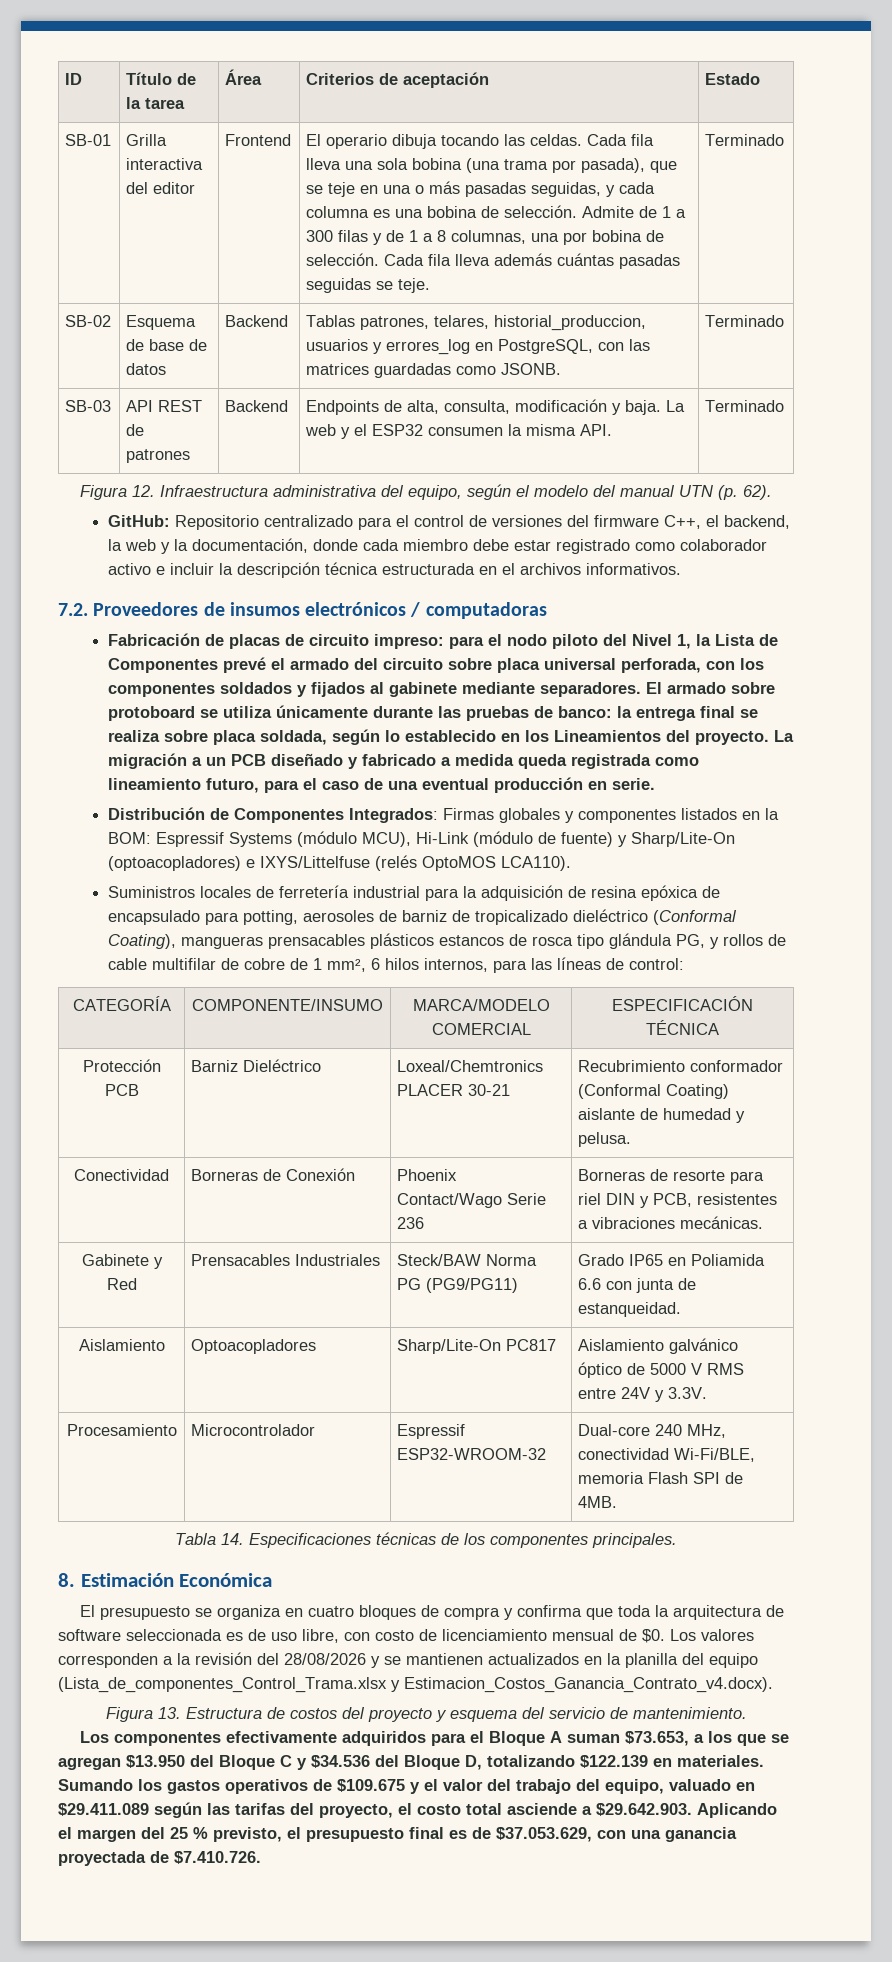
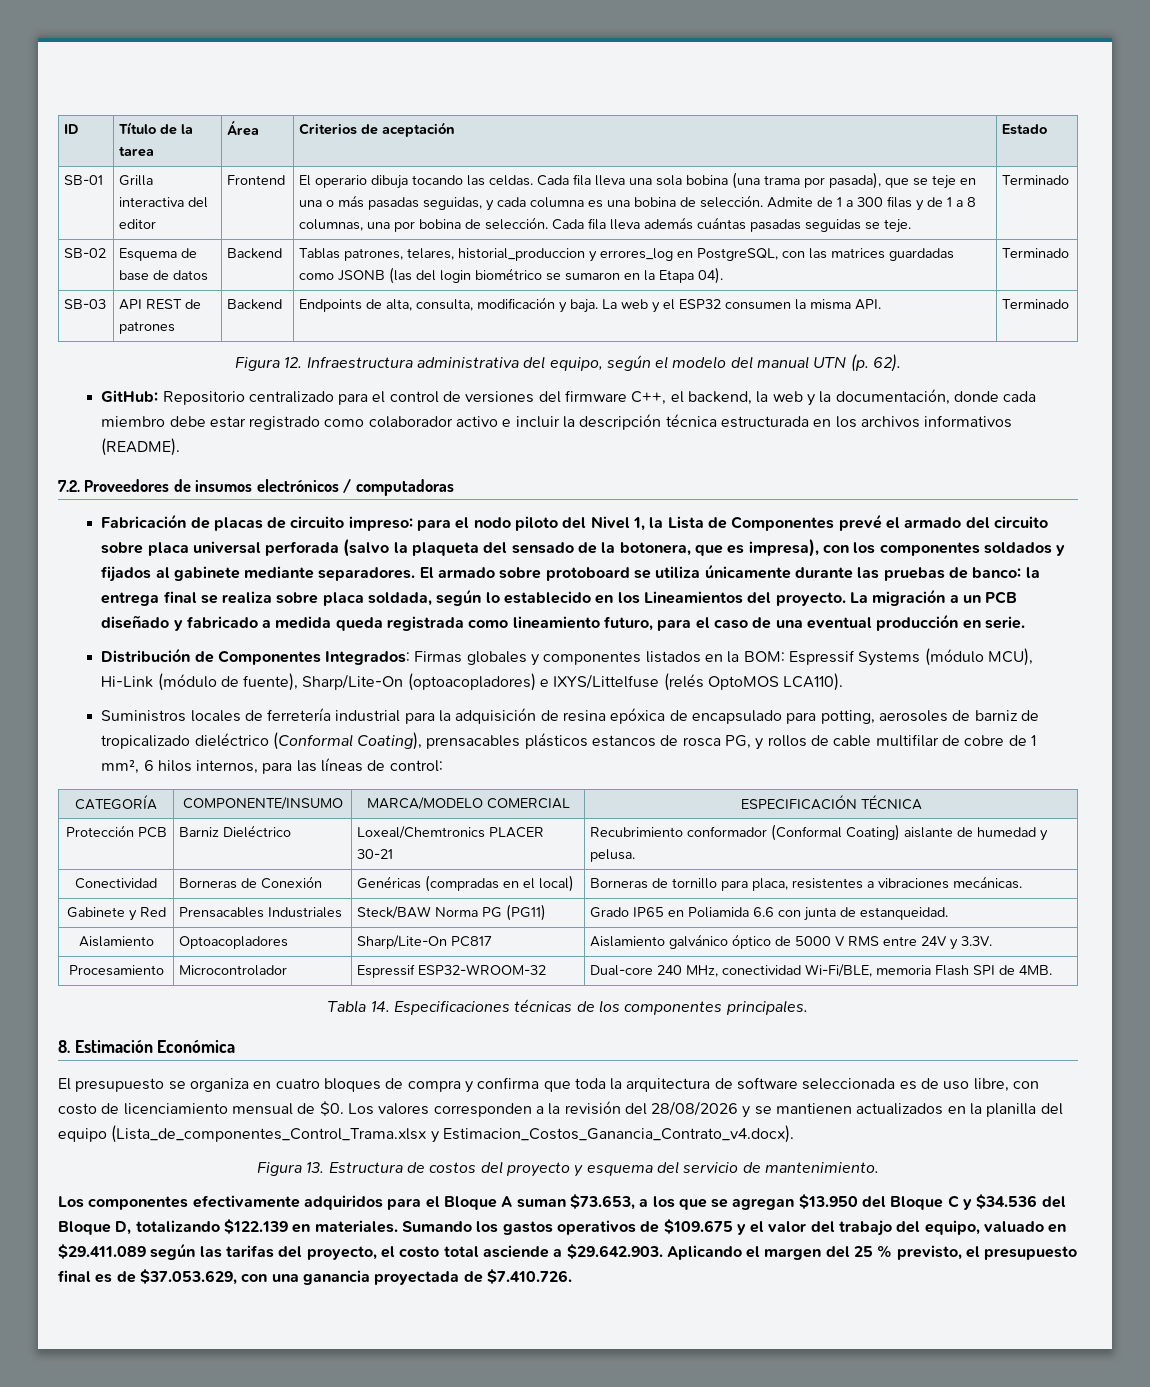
- SB-02 | Esquema de base de datos | Backend | Tablas patrones, telares, historial_produccion, usuarios y errores_log en PostgreSQL, con las matrices guardadas como JSONB. | Terminado
+ SB-02 | Esquema de base de datos | Backend | Tablas patrones, telares, historial_produccion y errores_log en PostgreSQL, con las matrices guardadas como JSONB (las del login biométrico se sumaron en la Etapa 04). | Terminado
- GitHub: Repositorio centralizado para el control de versiones del firmware C++, el backend, la web y la documentación, donde cada miembro debe estar registrado como colaborador activo e incluir la descripción técnica estructurada en el archivos informativos.
+ GitHub: Repositorio centralizado para el control de versiones del firmware C++, el backend, la web y la documentación, donde cada miembro debe estar registrado como colaborador activo e incluir la descripción técnica estructurada en los archivos informativos (README).
- Fabricación de placas de circuito impreso: para el nodo piloto del Nivel 1, la Lista de Componentes prevé el armado del circuito sobre placa universal perforada, con los componentes soldados y fijados al gabinete mediante separadores.
+ Fabricación de placas de circuito impreso: para el nodo piloto del Nivel 1, la Lista de Componentes prevé el armado del circuito sobre placa universal perforada (salvo la plaqueta del sensado de la botonera, que es impresa), con los componentes soldados y fijados al gabinete mediante separadores.
- Distribución de Componentes Integrados: Firmas globales y componentes listados en la BOM: Espressif Systems (módulo MCU), Hi-Link (módulo de fuente) y Sharp/Lite-On (optoacopladores) e IXYS/Littelfuse (relés OptoMOS LCA110).
+ Distribución de Componentes Integrados: Firmas globales y componentes listados en la BOM: Espressif Systems (módulo MCU), Hi-Link (módulo de fuente), Sharp/Lite-On (optoacopladores) e IXYS/Littelfuse (relés OptoMOS LCA110).
- Suministros locales de ferretería industrial para la adquisición de resina epóxica de encapsulado para potting, aerosoles de barniz de tropicalizado dieléctrico (Conformal Coating), mangueras prensacables plásticos estancos de rosca tipo glándula PG, y rollos de cable multifilar de cobre de 1 mm², 6 hilos internos, para las líneas de control:
+ Suministros locales de ferretería industrial para la adquisición de resina epóxica de encapsulado para potting, aerosoles de barniz de tropicalizado dieléctrico (Conformal Coating), prensacables plásticos estancos de rosca PG, y rollos de cable multifilar de cobre de 1 mm², 6 hilos internos, para las líneas de control:
- Conectividad | Borneras de Conexión | Phoenix Contact/Wago Serie 236 | Borneras de resorte para riel DIN y PCB, resistentes a vibraciones mecánicas.
+ Conectividad | Borneras de Conexión | Genéricas (compradas en el local) | Borneras de tornillo para placa, resistentes a vibraciones mecánicas.
- Gabinete y Red | Prensacables Industriales | Steck/BAW Norma PG (PG9/PG11) | Grado IP65 en Poliamida 6.6 con junta de estanqueidad.
+ Gabinete y Red | Prensacables Industriales | Steck/BAW Norma PG (PG11) | Grado IP65 en Poliamida 6.6 con junta de estanqueidad.

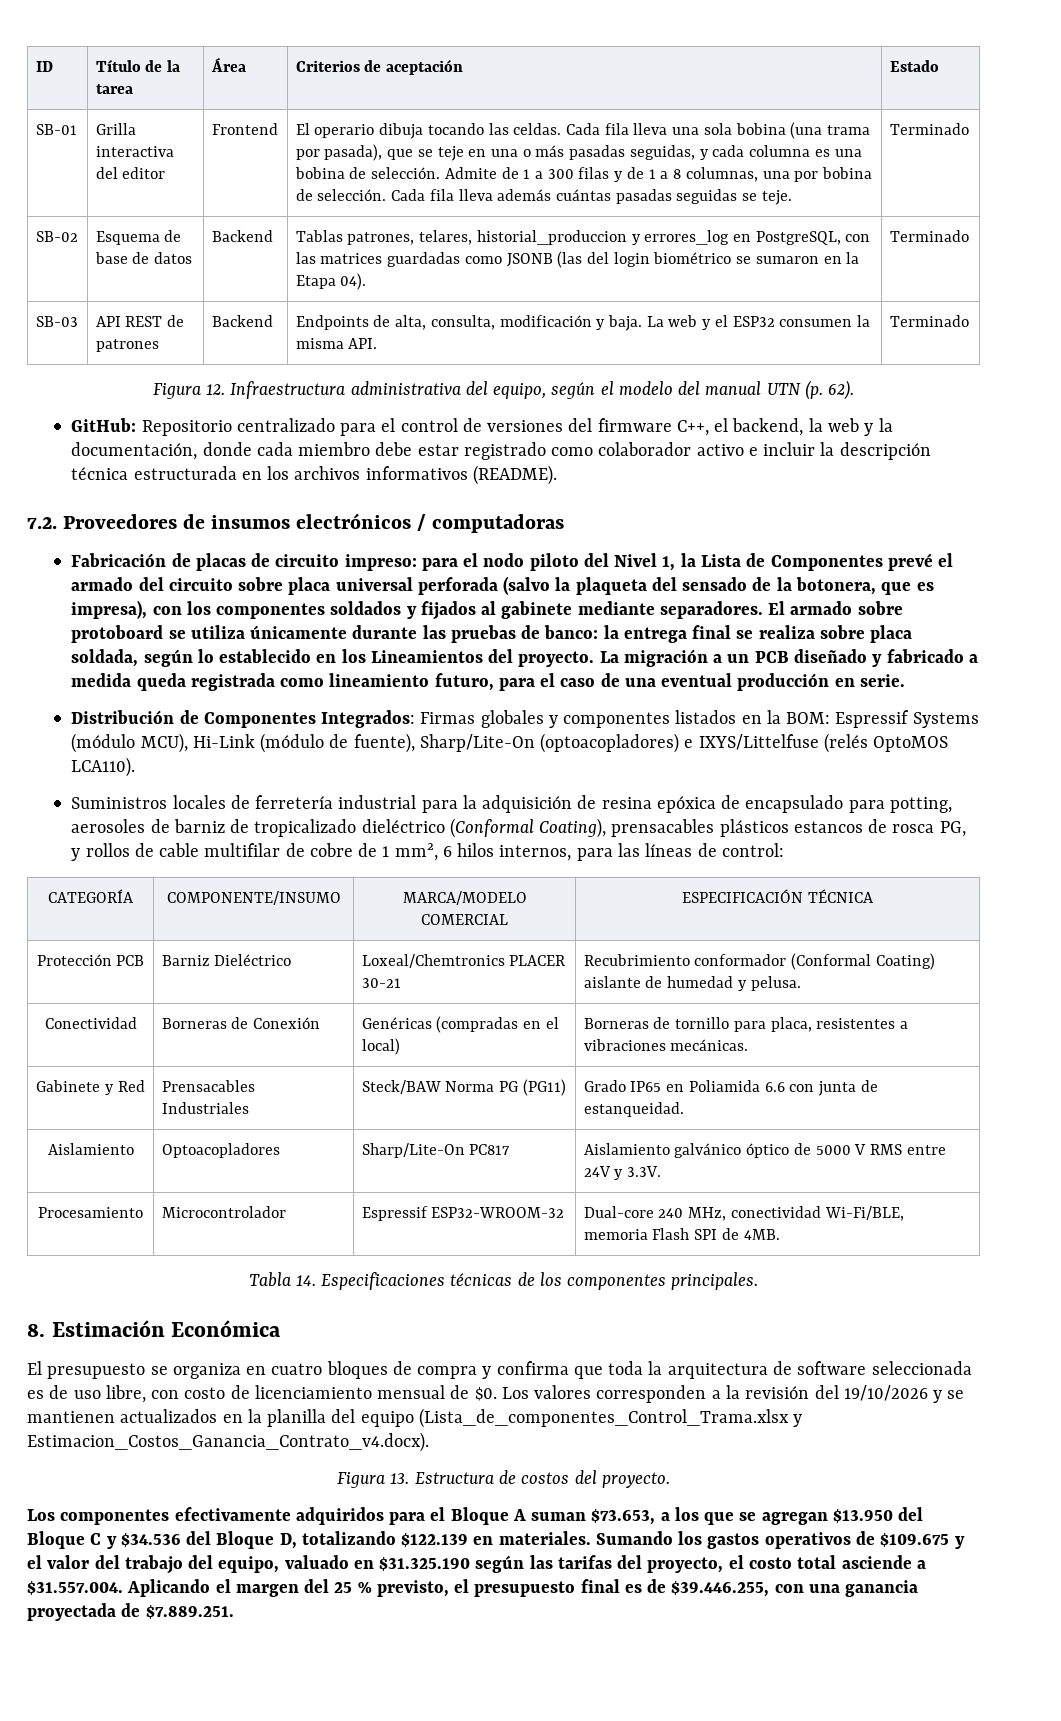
- Los valores corresponden a la revisión del 28/08/2026 y se mantienen actualizados en la planilla del equipo (Lista_de_componentes_Control_Trama.xlsx y Estimacion_Costos_Ganancia_Contrato_v4.docx).
+ Los valores corresponden a la revisión del 19/10/2026 y se mantienen actualizados en la planilla del equipo (Lista_de_componentes_Control_Trama.xlsx y Estimacion_Costos_Ganancia_Contrato_v4.docx).
- Figura 13. Estructura de costos del proyecto y esquema del servicio de mantenimiento.
+ Figura 13. Estructura de costos del proyecto.
- Sumando los gastos operativos de $109.675 y el valor del trabajo del equipo, valuado en $29.411.089 según las tarifas del proyecto, el costo total asciende a $29.642.903. Aplicando el margen del 25 % previsto, el presupuesto final es de $37.053.629, con una ganancia proyectada de $7.410.726.
+ Sumando los gastos operativos de $109.675 y el valor del trabajo del equipo, valuado en $31.325.190 según las tarifas del proyecto, el costo total asciende a $31.557.004. Aplicando el margen del 25 % previsto, el presupuesto final es de $39.446.255, con una ganancia proyectada de $7.889.251.

